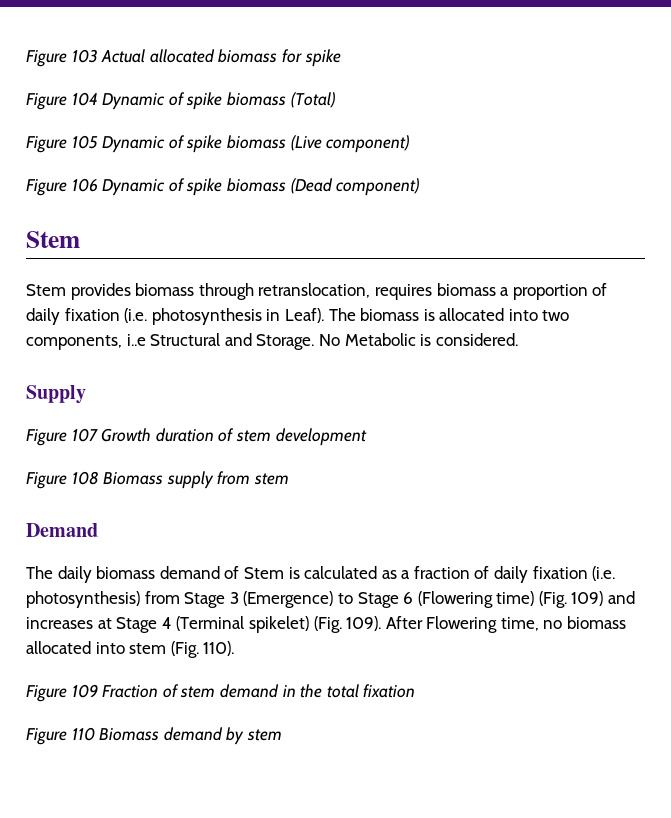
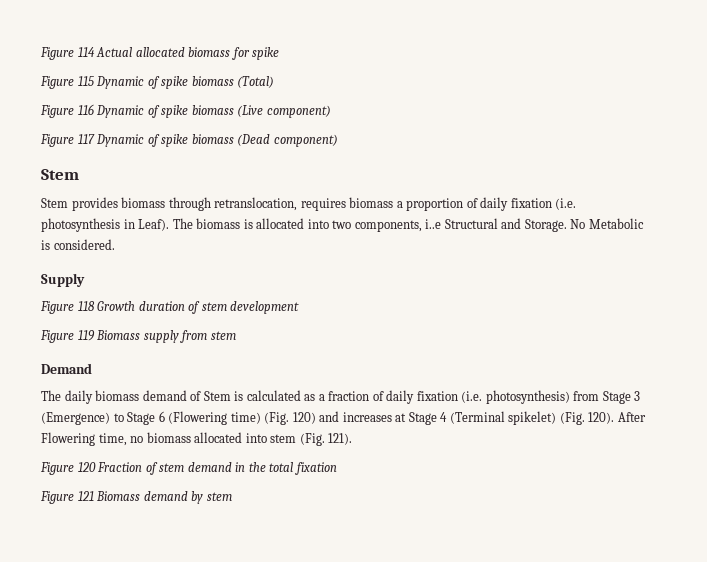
- Figure 103 Actual allocated biomass for spike
+ Figure 114 Actual allocated biomass for spike
- Figure 104 Dynamic of spike biomass (Total)
+ Figure 115 Dynamic of spike biomass (Total)
- Figure 105 Dynamic of spike biomass (Live component)
+ Figure 116 Dynamic of spike biomass (Live component)
- Figure 106 Dynamic of spike biomass (Dead component)
+ Figure 117 Dynamic of spike biomass (Dead component)
- Figure 107 Growth duration of stem development
+ Figure 118 Growth duration of stem development
- Figure 108 Biomass supply from stem
+ Figure 119 Biomass supply from stem
- The daily biomass demand of Stem is calculated as a fraction of daily fixation (i.e. photosynthesis) from Stage 3 (Emergence) to Stage 6 (Flowering time) (Fig. 109) and increases at Stage 4 (Terminal spikelet) (Fig. 109).
+ The daily biomass demand of Stem is calculated as a fraction of daily fixation (i.e. photosynthesis) from Stage 3 (Emergence) to Stage 6 (Flowering time) (Fig. 120) and increases at Stage 4 (Terminal spikelet) (Fig. 120).
- After Flowering time, no biomass allocated into stem (Fig. 110).
- Figure 109 Fraction of stem demand in the total fixation
+ After Flowering time, no biomass allocated into stem (Fig. 121).
+ Figure 120 Fraction of stem demand in the total fixation
- Figure 110 Biomass demand by stem
+ Figure 121 Biomass demand by stem

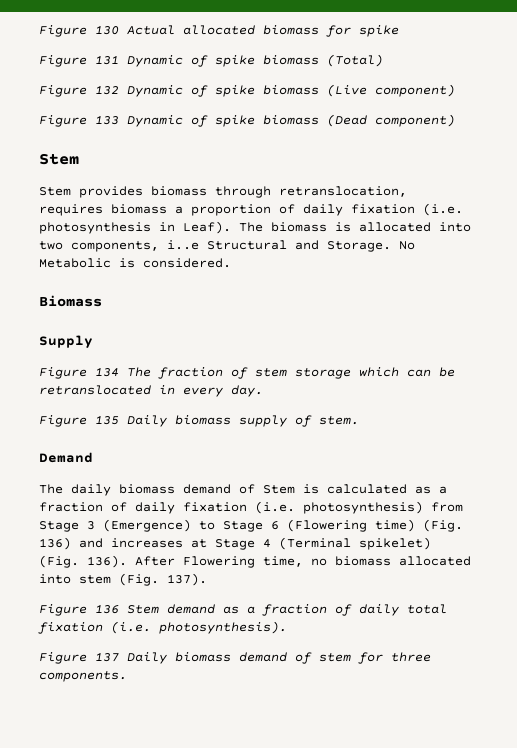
- Figure 114 Actual allocated biomass for spike
+ Figure 130 Actual allocated biomass for spike
- Figure 115 Dynamic of spike biomass (Total)
+ Figure 131 Dynamic of spike biomass (Total)
- Figure 116 Dynamic of spike biomass (Live component)
+ Figure 132 Dynamic of spike biomass (Live component)
- Figure 117 Dynamic of spike biomass (Dead component)
+ Figure 133 Dynamic of spike biomass (Dead component)
+ Biomass
- Figure 118 Growth duration of stem development
- Figure 119 Biomass supply from stem
+ Figure 134 The fraction of stem storage which can be retranslocated in every day.
+ Figure 135 Daily biomass supply of stem.
- The daily biomass demand of Stem is calculated as a fraction of daily fixation (i.e. photosynthesis) from Stage 3 (Emergence) to Stage 6 (Flowering time) (Fig. 120) and increases at Stage 4 (Terminal spikelet) (Fig. 120).
+ The daily biomass demand of Stem is calculated as a fraction of daily fixation (i.e. photosynthesis) from Stage 3 (Emergence) to Stage 6 (Flowering time) (Fig. 136) and increases at Stage 4 (Terminal spikelet) (Fig. 136).
- After Flowering time, no biomass allocated into stem (Fig. 121).
- Figure 120 Fraction of stem demand in the total fixation
- Figure 121 Biomass demand by stem
+ After Flowering time, no biomass allocated into stem (Fig. 137).
+ Figure 136 Stem demand as a fraction of daily total fixation (i.e. photosynthesis).
+ Figure 137 Daily biomass demand of stem for three components.

